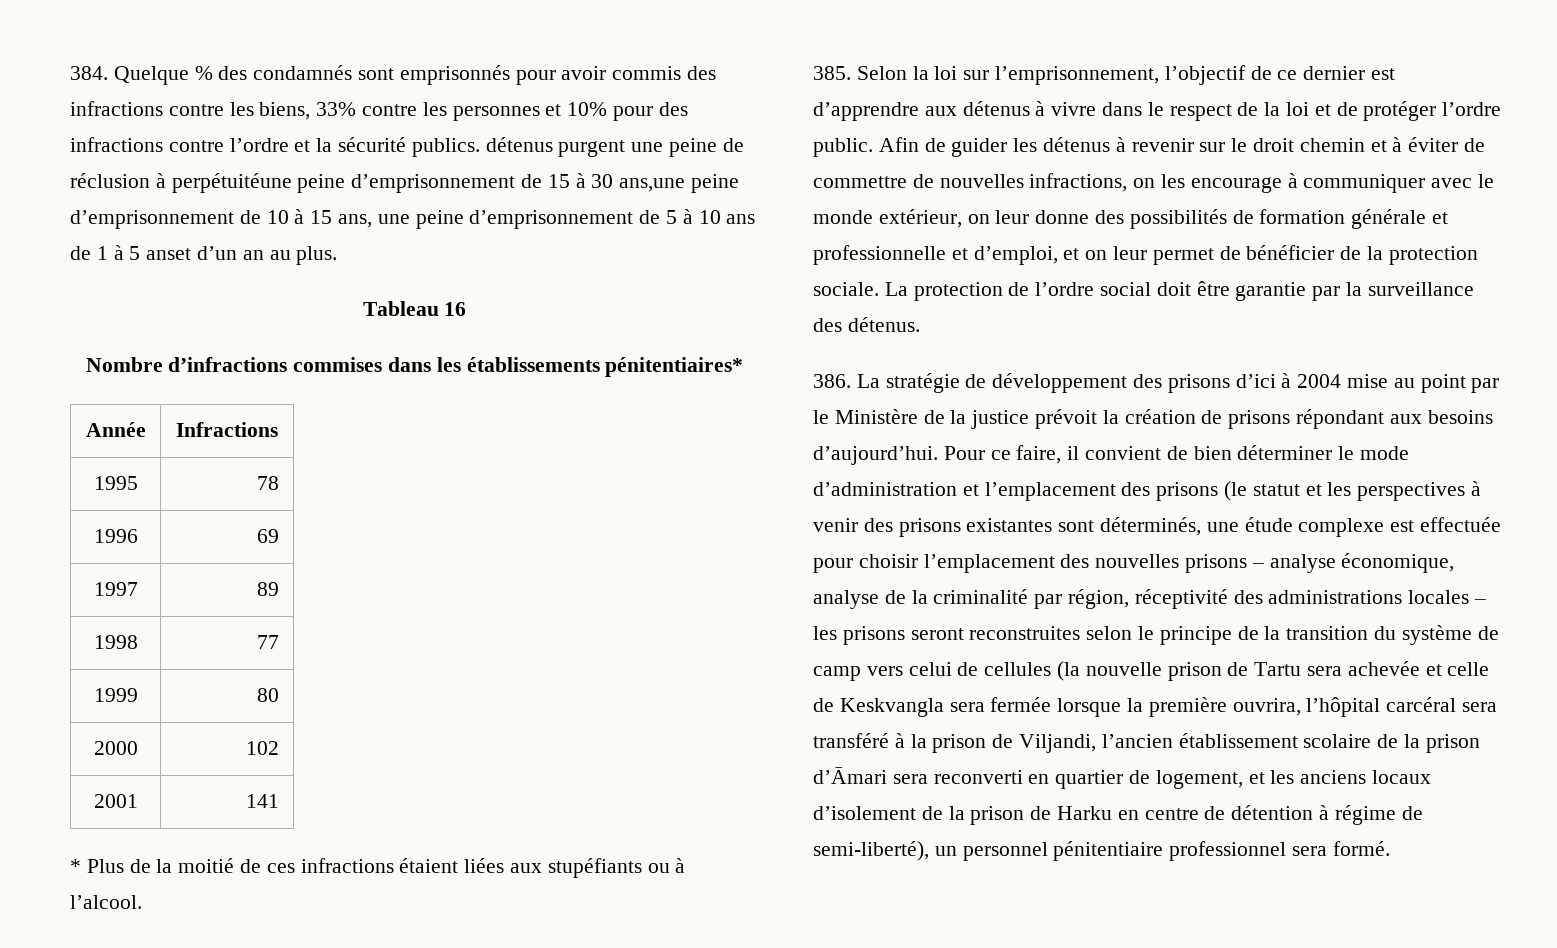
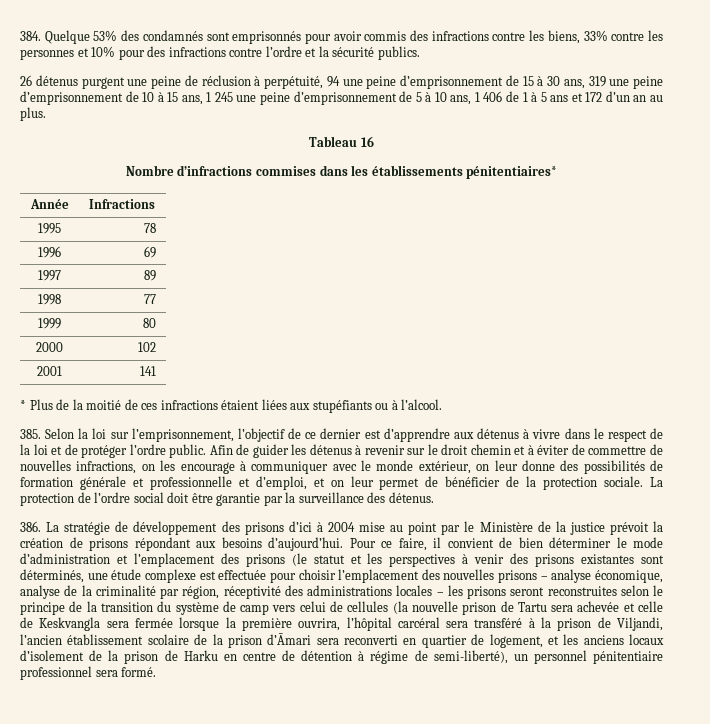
- 384. Quelque % des condamnés sont emprisonnés pour avoir commis des infractions contre les biens, 33% contre les personnes et 10% pour des infractions contre l’ordre et la sécurité publics. détenus purgent une peine de réclusion à perpétuitéune peine d’emprisonnement de 15 à 30 ans,une peine d’emprisonnement de 10 à 15 ans, une peine d’emprisonnement de 5 à 10 ans de 1 à 5 anset d’un an au plus.
+ 384. Quelque 53% des condamnés sont emprisonnés pour avoir commis des infractions contre les biens, 33% contre les personnes et 10% pour des infractions contre l’ordre et la sécurité publics.
+ 26 détenus purgent une peine de réclusion à perpétuité, 94 une peine d’emprisonnement de 15 à 30 ans, 319 une peine d’emprisonnement de 10 à 15 ans, 1 245 une peine d’emprisonnement de 5 à 10 ans, 1 406 de 1 à 5 ans et 172 d’un an au plus.

